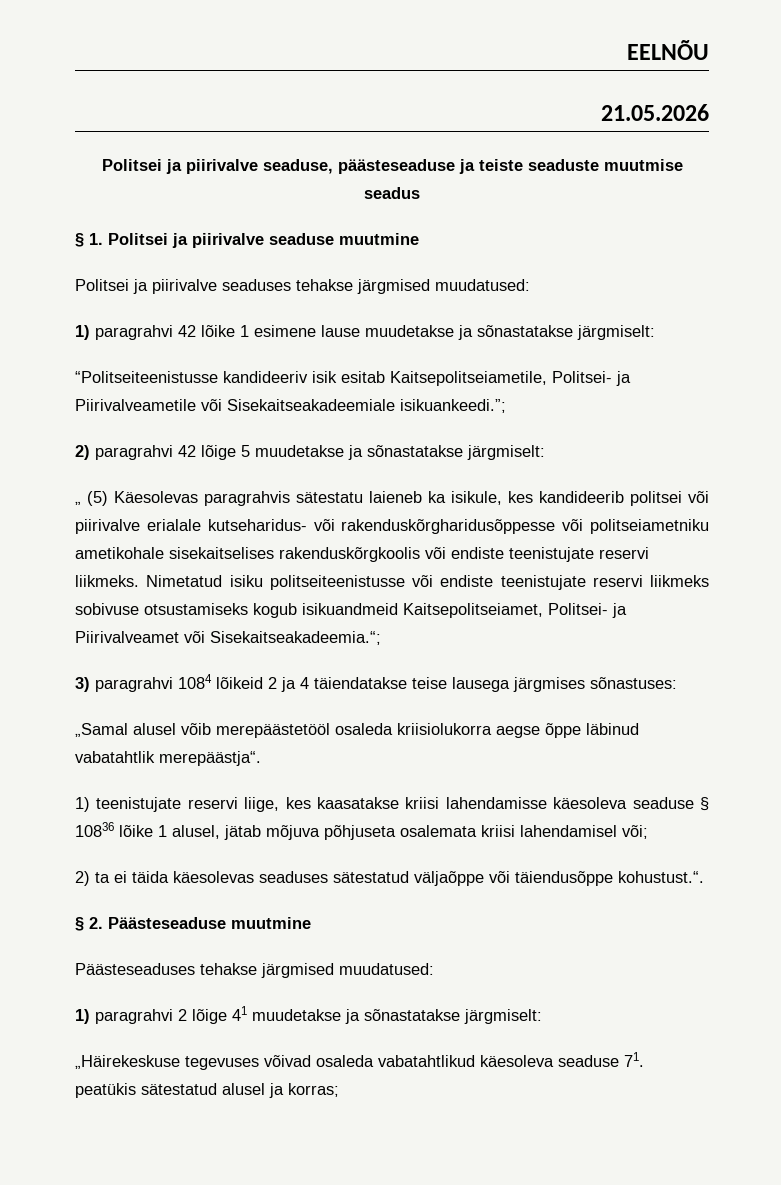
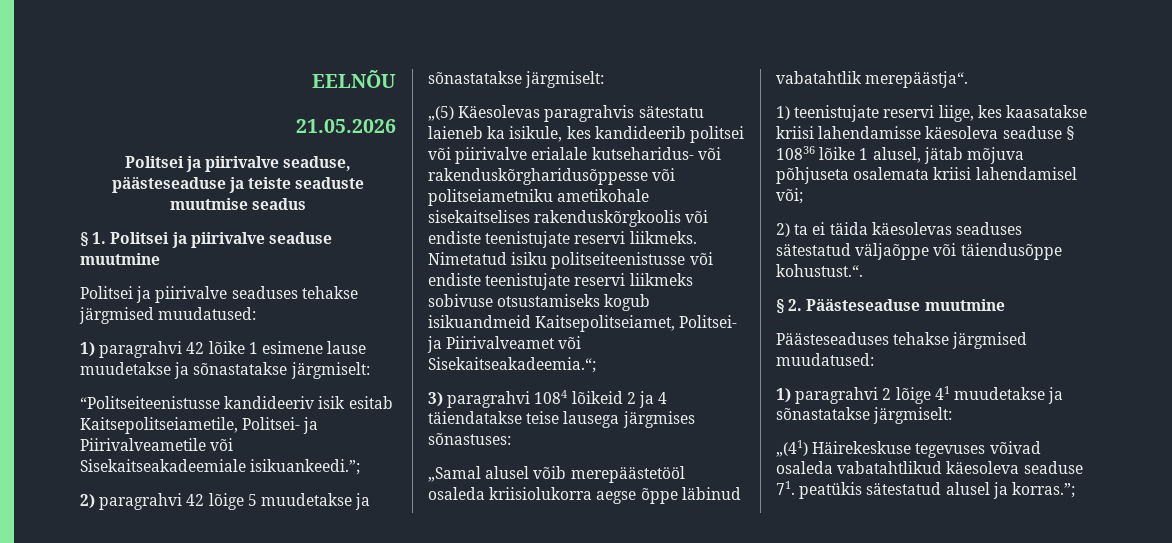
- „ (5) Käesolevas paragrahvis sätestatu laieneb ka isikule, kes kandideerib politsei või piirivalve erialale kutseharidus- või rakenduskõrgharidusõppesse või politseiametniku ametikohale sisekaitselises rakenduskõrgkoolis või endiste teenistujate reservi liikmeks.
+ „(5) Käesolevas paragrahvis sätestatu laieneb ka isikule, kes kandideerib politsei või piirivalve erialale kutseharidus- või rakenduskõrgharidusõppesse või politseiametniku ametikohale sisekaitselises rakenduskõrgkoolis või endiste teenistujate reservi liikmeks.
- „Häirekeskuse tegevuses võivad osaleda vabatahtlikud käesoleva seaduse 71. peatükis sätestatud alusel ja korras;
+ „(41) Häirekeskuse tegevuses võivad osaleda vabatahtlikud käesoleva seaduse 71. peatükis sätestatud alusel ja korras.”;

